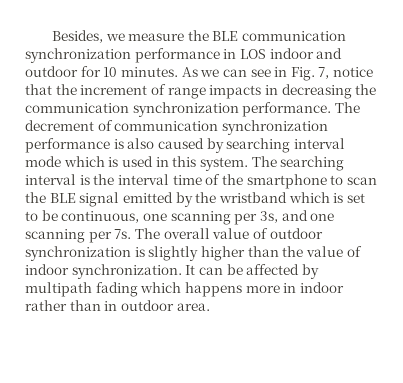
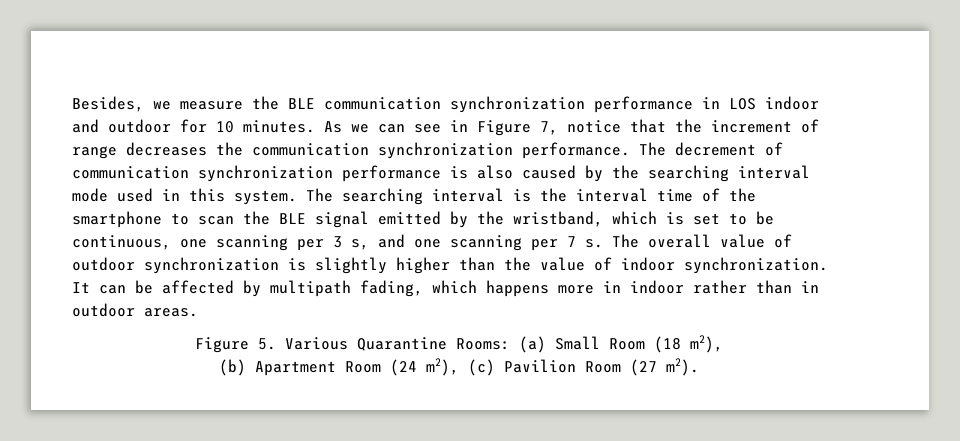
- As we can see in Fig. 7, notice that the increment of range impacts in decreasing the communication synchronization performance.
+ As we can see in Figure 7, notice that the increment of range decreases the communication synchronization performance.
- The decrement of communication synchronization performance is also caused by searching interval mode which is used in this system.
+ The decrement of communication synchronization performance is also caused by the searching interval mode used in this system.
- The searching interval is the interval time of the smartphone to scan the BLE signal emitted by the wristband which is set to be continuous, one scanning per 3s, and one scanning per 7s.
+ The searching interval is the interval time of the smartphone to scan the BLE signal emitted by the wristband, which is set to be continuous, one scanning per 3 s, and one scanning per 7 s.
- It can be affected by multipath fading which happens more in indoor rather than in outdoor area.
+ It can be affected by multipath fading, which happens more in indoor rather than in outdoor areas.
+ Figure 5. Various Quarantine Rooms: (a) Small Room (18 m2),
+ (b) Apartment Room (24 m2), (c) Pavilion Room (27 m2).

